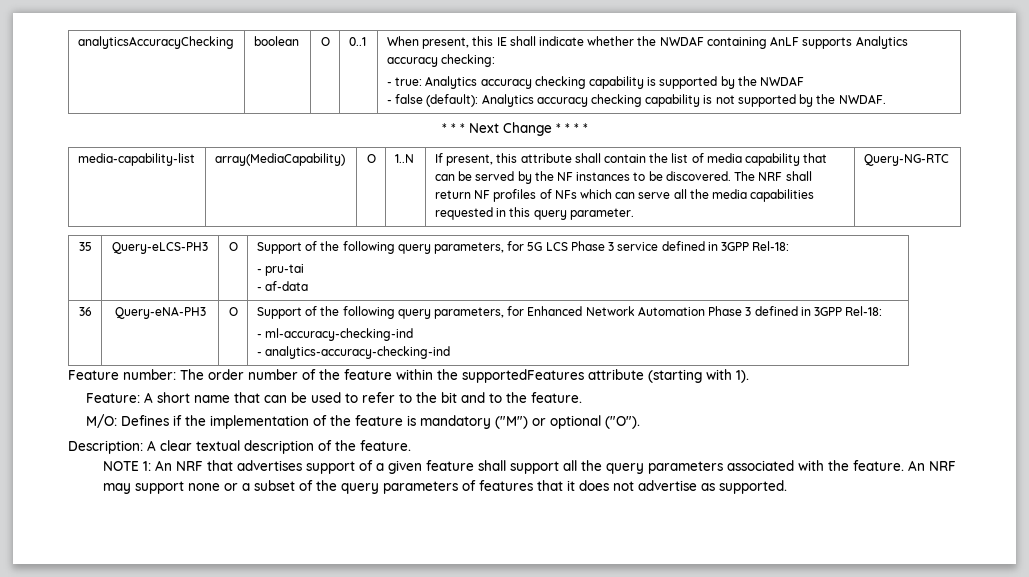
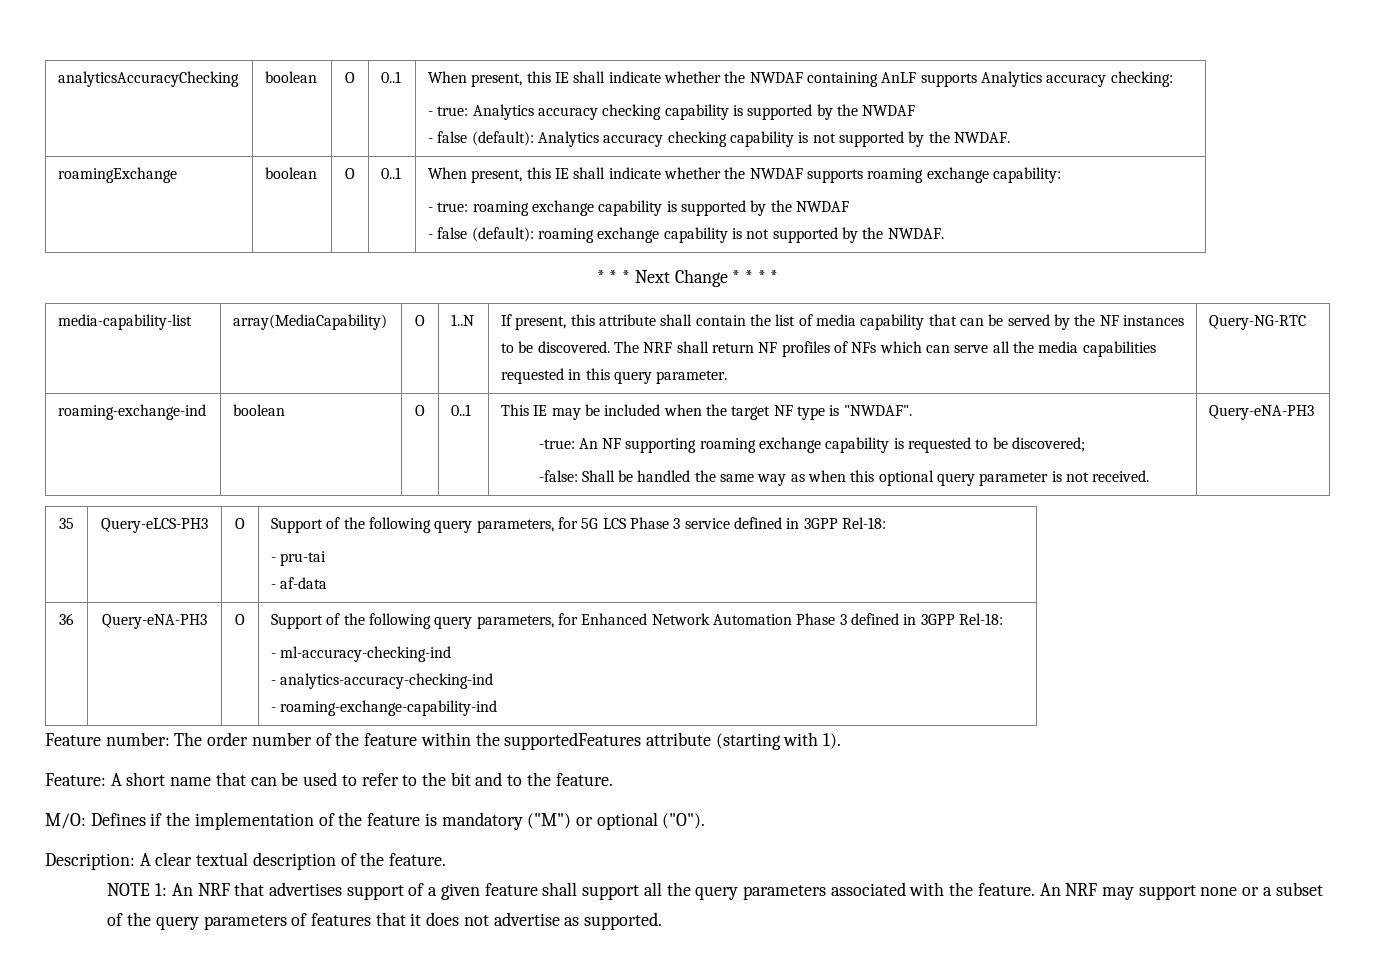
+ roamingExchange | boolean | O | 0..1 | When present, this IE shall indicate whether the NWDAF supports roaming exchange capability:
+ - true: roaming exchange capability is supported by the NWDAF
+ - false (default): roaming exchange capability is not supported by the NWDAF.
+ roaming-exchange-ind | boolean | O | 0..1 | This IE may be included when the target NF type is "NWDAF".
+ -true: An NF supporting roaming exchange capability is requested to be discovered;
+ -false: Shall be handled the same way as when this optional query parameter is not received. | Query-eNA-PH3
  36 | Query-eNA-PH3 | O | Support of the following query parameters, for Enhanced Network Automation Phase 3 defined in 3GPP Rel-18:
  - ml-accuracy-checking-ind
  - analytics-accuracy-checking-ind
+ - roaming-exchange-capability-ind

